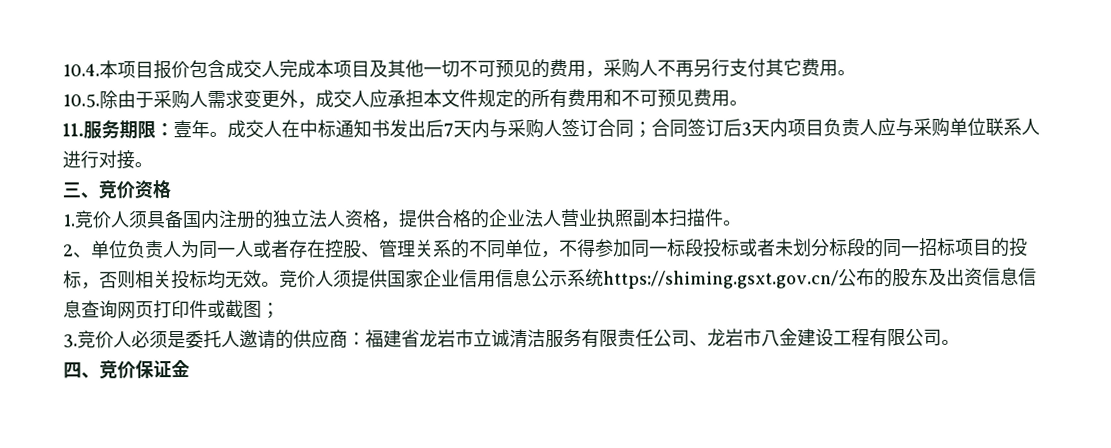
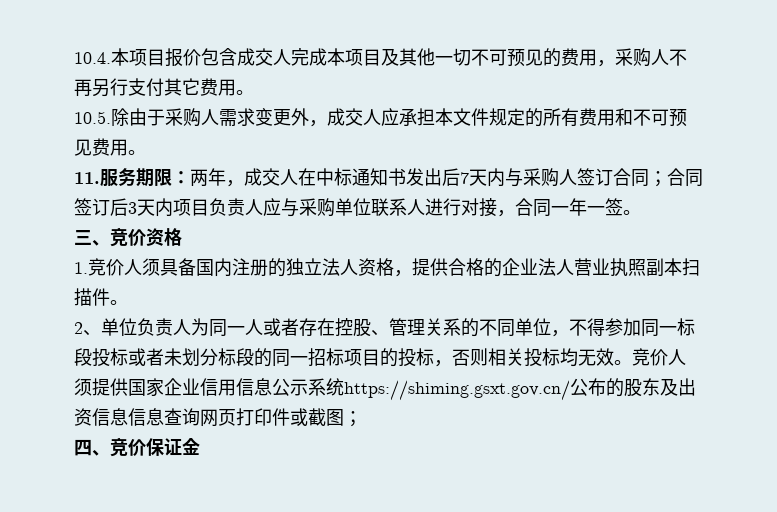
- 11.服务期限：壹年。成交人在中标通知书发出后7天内与采购人签订合同；合同签订后3天内项目负责人应与采购单位联系人进行对接。
+ 11.服务期限：两年，成交人在中标通知书发出后7天内与采购人签订合同；合同签订后3天内项目负责人应与采购单位联系人进行对接，合同一年一签。
- 3.竞价人必须是委托人邀请的供应商：福建省龙岩市立诚清洁服务有限责任公司、龙岩市八金建设工程有限公司。

